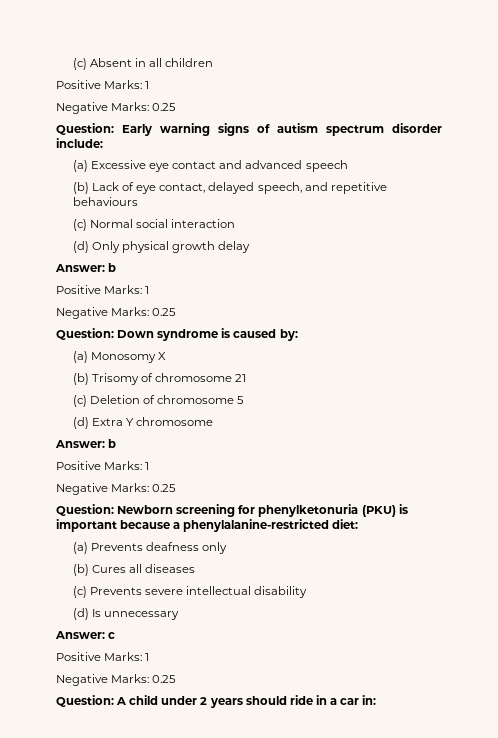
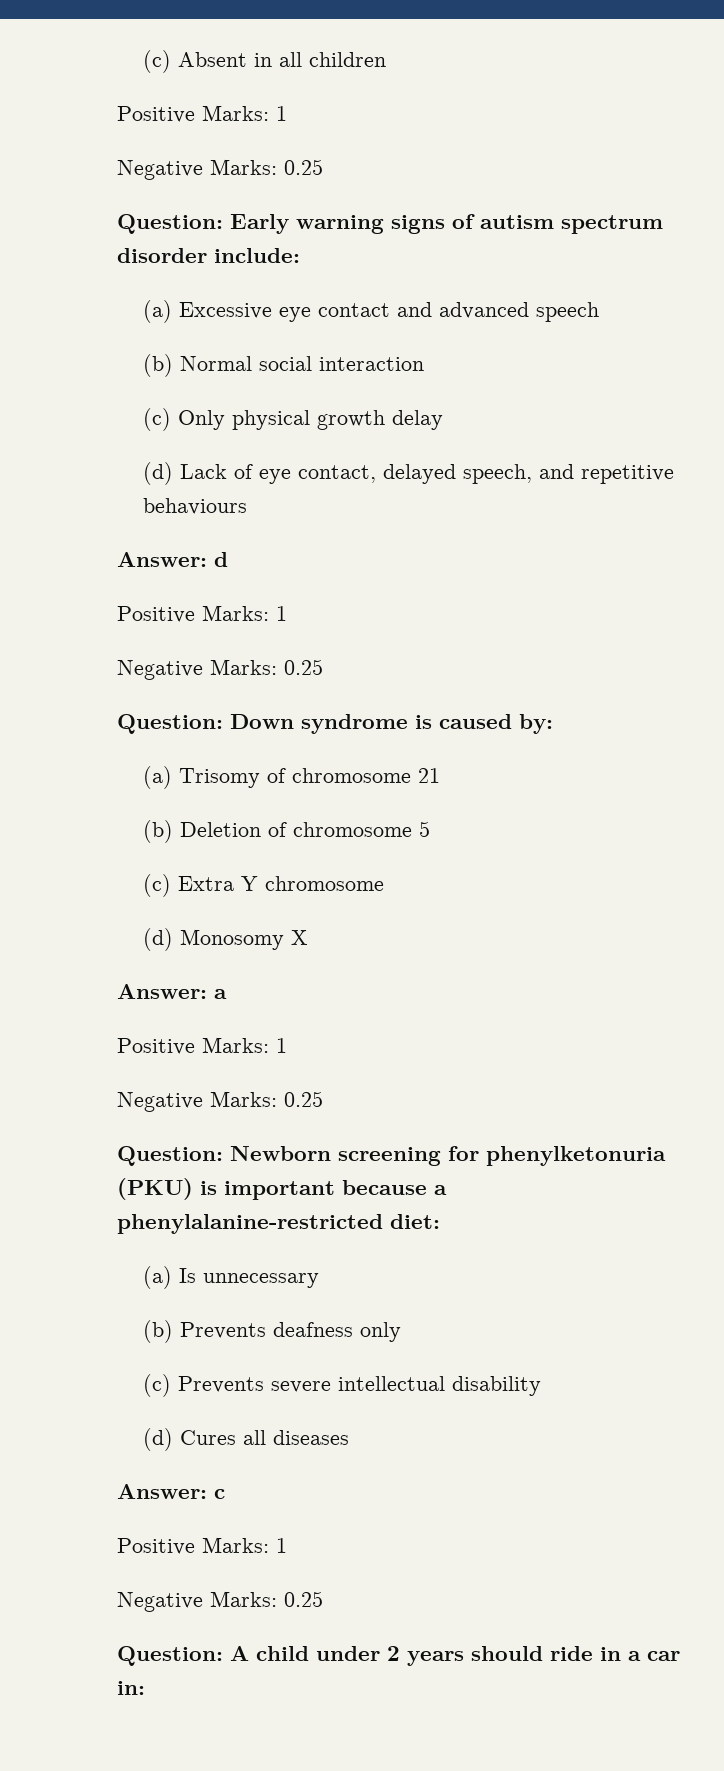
- (b) Lack of eye contact, delayed speech, and repetitive behaviours
+ (b) Normal social interaction
+ (c) Only physical growth delay
+ (d) Lack of eye contact, delayed speech, and repetitive behaviours
- (c) Normal social interaction
- (d) Only physical growth delay
- Answer: b
+ Answer: d
- (a) Monosomy X
- (b) Trisomy of chromosome 21
+ (a) Trisomy of chromosome 21
- (c) Deletion of chromosome 5
+ (b) Deletion of chromosome 5
- (d) Extra Y chromosome
- Answer: b
+ (c) Extra Y chromosome
+ (d) Monosomy X
+ Answer: a
- (a) Prevents deafness only
+ (a) Is unnecessary
+ (b) Prevents deafness only
- (b) Cures all diseases
- (d) Is unnecessary
+ (d) Cures all diseases

